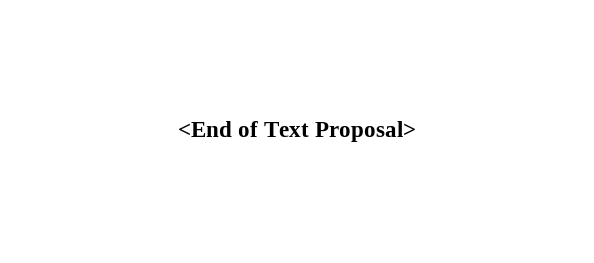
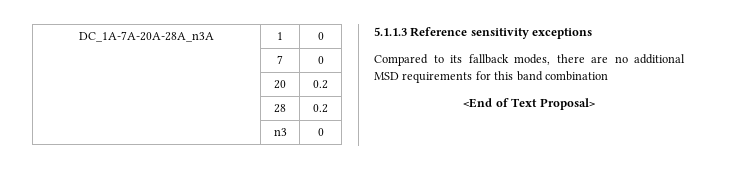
+ DC_1A-7A-20A-28A_n3A | 1 | 0
+ | 7 | 0
+ | 20 | 0.2
+ | 28 | 0.2
+ | n3 | 0
+ 5.1.1.3 Reference sensitivity exceptions
+ Compared to its fallback modes, there are no additional MSD requirements for this band combination

